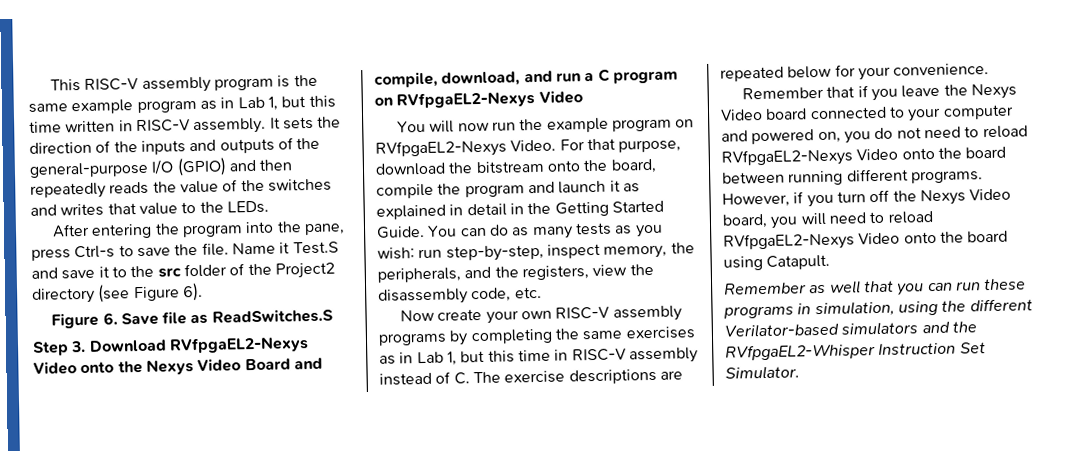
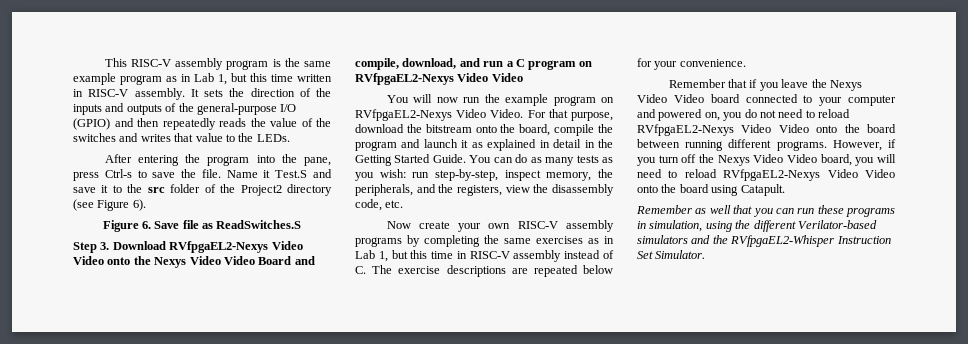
- Step 3. Download RVfpgaEL2-Nexys Video onto the Nexys Video Board and compile, download, and run a C program on RVfpgaEL2-Nexys Video
+ Step 3. Download RVfpgaEL2-Nexys Video Video onto the Nexys Video Video Board and compile, download, and run a C program on RVfpgaEL2-Nexys Video Video
- You will now run the example program on RVfpgaEL2-Nexys Video.
+ You will now run the example program on RVfpgaEL2-Nexys Video Video.
- Remember that if you leave the Nexys Video board connected to your computer and powered on, you do not need to reload RVfpgaEL2-Nexys Video onto the board between running different programs.
+ Remember that if you leave the Nexys Video Video board connected to your computer and powered on, you do not need to reload RVfpgaEL2-Nexys Video Video onto the board between running different programs.
- However, if you turn off the Nexys Video board, you will need to reload RVfpgaEL2-Nexys Video onto the board using Catapult.
+ However, if you turn off the Nexys Video Video board, you will need to reload RVfpgaEL2-Nexys Video Video onto the board using Catapult.

